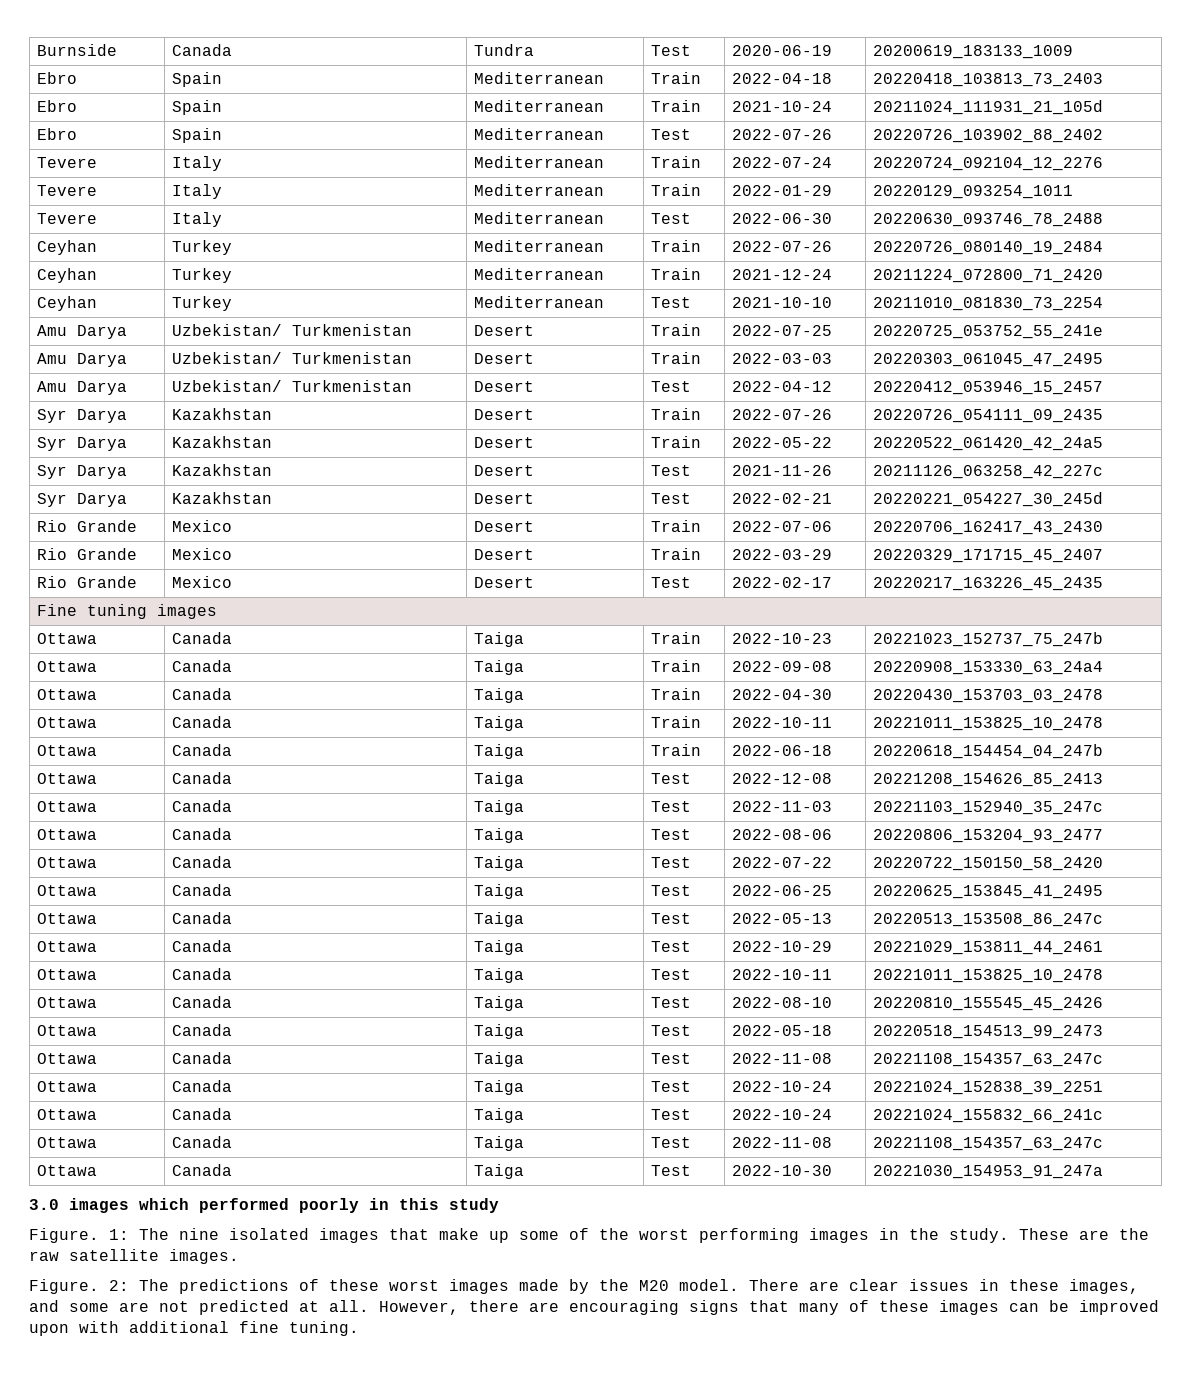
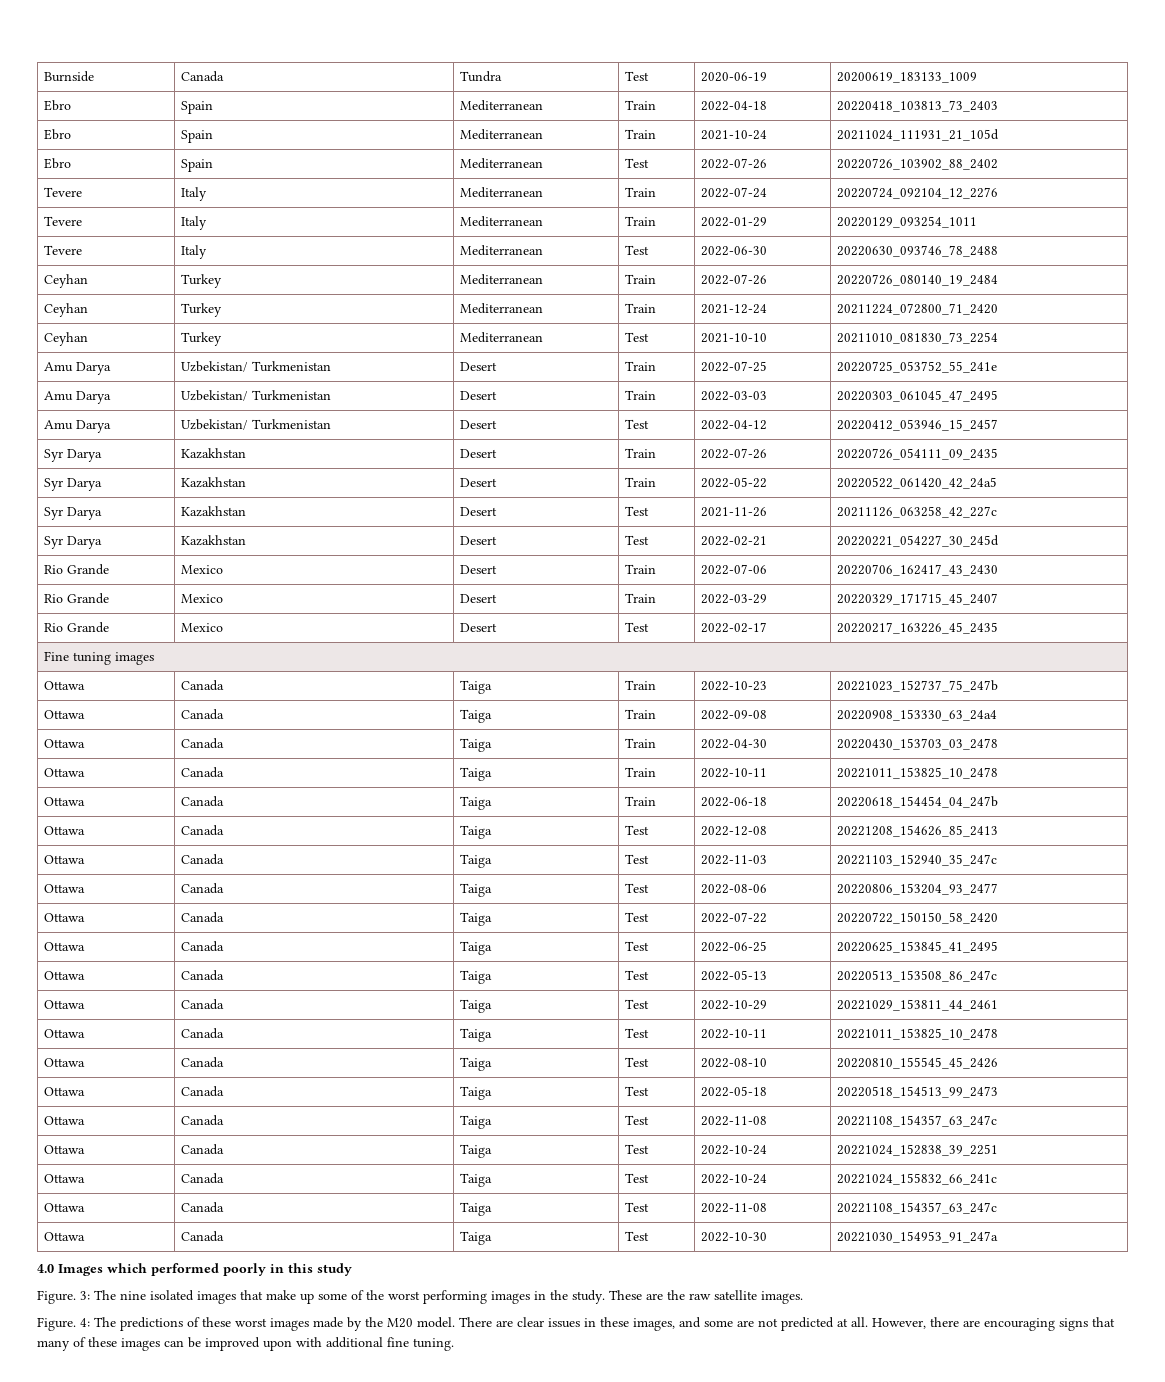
- 3.0 images which performed poorly in this study
+ 4.0 Images which performed poorly in this study
- 1: The nine isolated images that make up some of the worst performing images in the study.
+ 3: The nine isolated images that make up some of the worst performing images in the study.
- 2: The predictions of these worst images made by the M20 model.
+ 4: The predictions of these worst images made by the M20 model.

